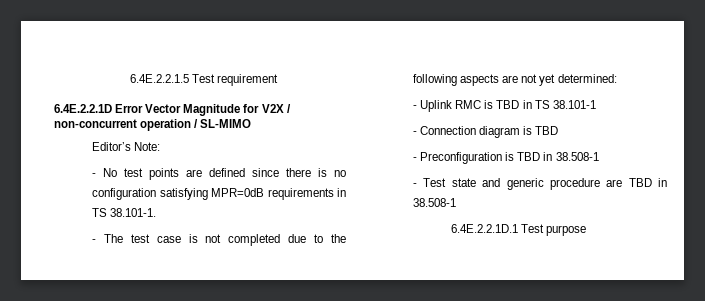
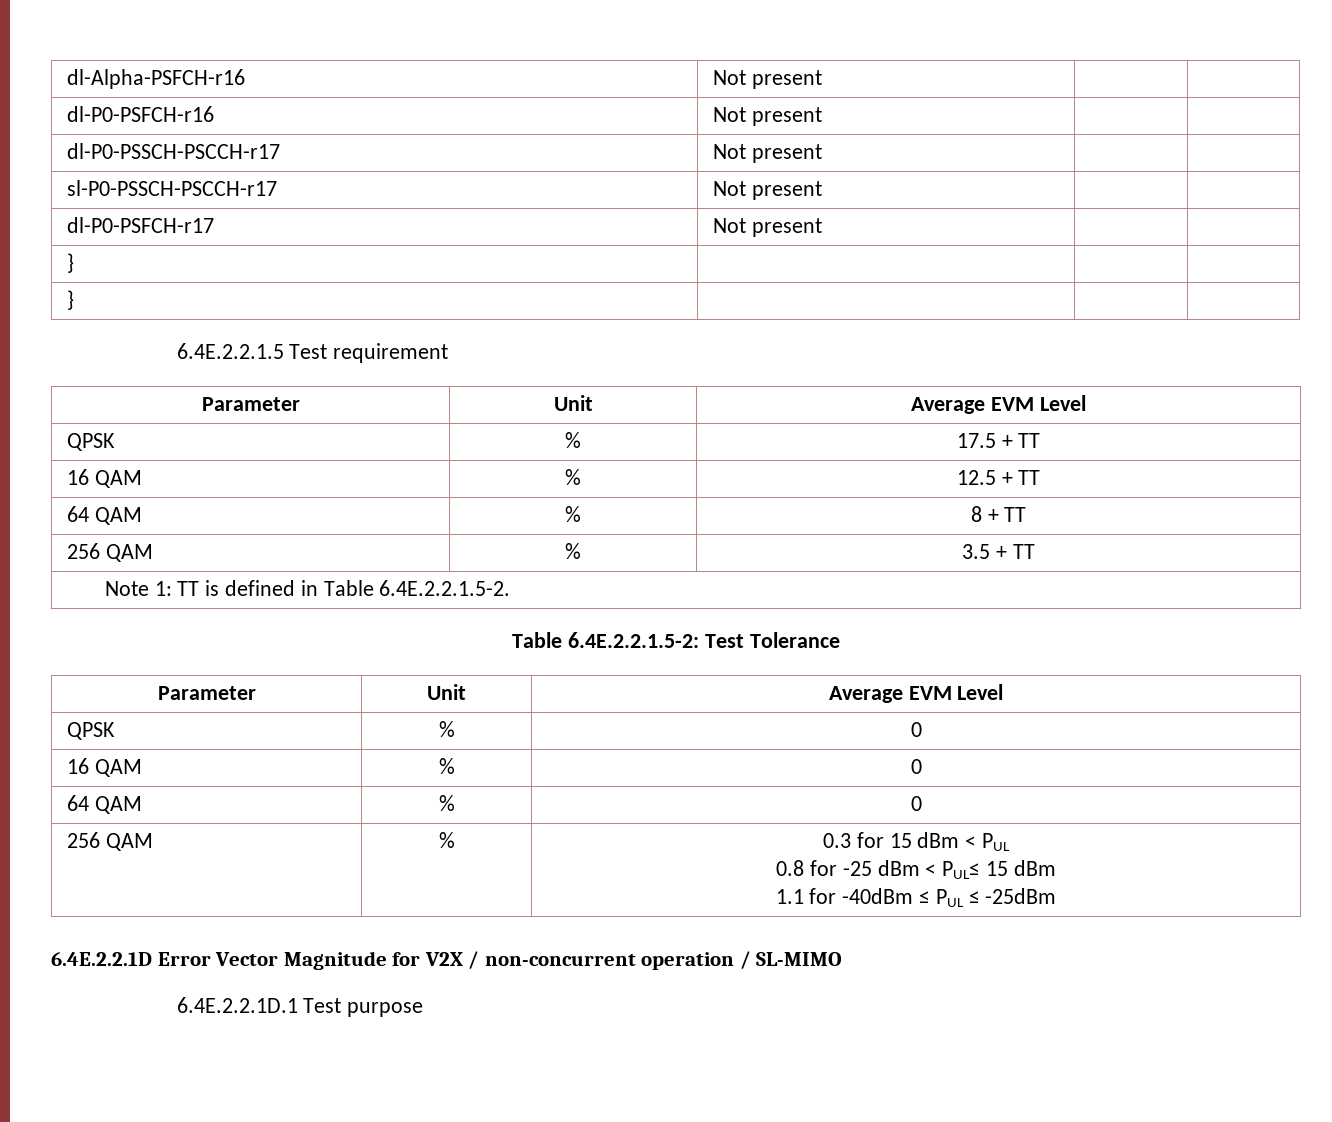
+ dl-Alpha-PSFCH-r16 | Not present | |
+ dl-P0-PSFCH-r16 | Not present | |
+ dl-P0-PSSCH-PSCCH-r17 | Not present | |
+ sl-P0-PSSCH-PSCCH-r17 | Not present | |
+ dl-P0-PSFCH-r17 | Not present | |
+ } | | |
+ } | | |
  6.4E.2.2.1.5 Test requirement
+ Parameter | Unit | Average EVM Level
+ QPSK | % | 17.5 + TT
+ 16 QAM | % | 12.5 + TT
+ 64 QAM | % | 8 + TT
+ 256 QAM | % | 3.5 + TT
+ Note 1: TT is defined in Table 6.4E.2.2.1.5-2.
+ Table 6.4E.2.2.1.5-2: Test Tolerance
+ Parameter | Unit | Average EVM Level
+ QPSK | % | 0
+ 16 QAM | % | 0
+ 64 QAM | % | 0
+ 256 QAM | % | 0.3 for 15 dBm < PUL
+ 0.8 for -25 dBm < PUL≤ 15 dBm
+ 1.1 for -40dBm ≤ PUL ≤ -25dBm
- Editor’s Note:
- - No test points are defined since there is no configuration satisfying MPR=0dB requirements in TS 38.101-1.
- - The test case is not completed due to the following aspects are not yet determined:
- - Uplink RMC is TBD in TS 38.101-1
- - Connection diagram is TBD
- - Preconfiguration is TBD in 38.508-1
- - Test state and generic procedure are TBD in 38.508-1

